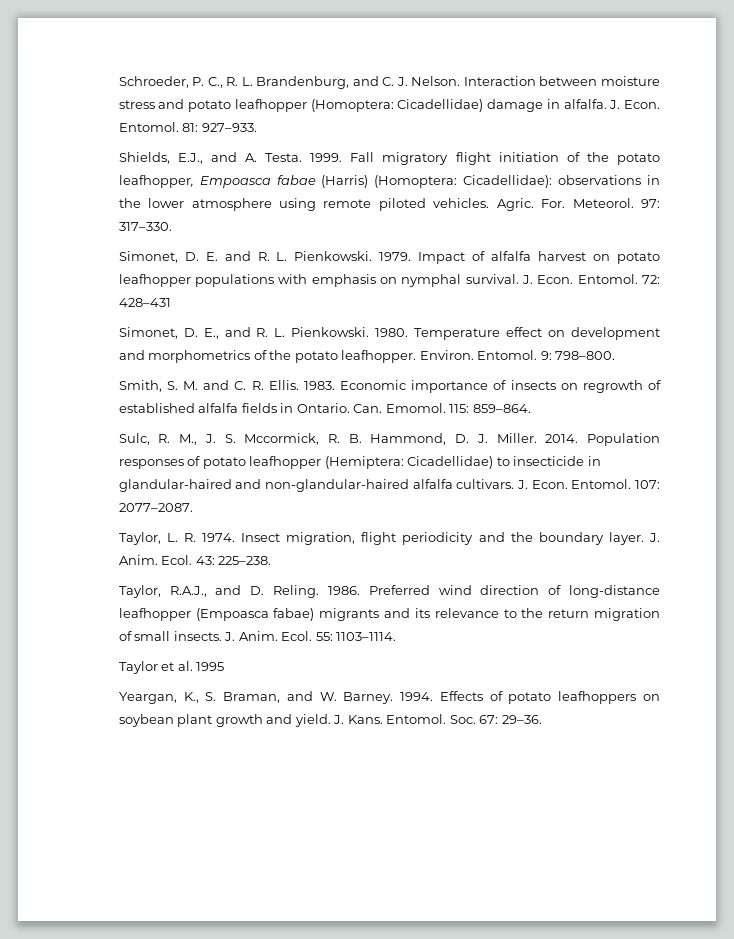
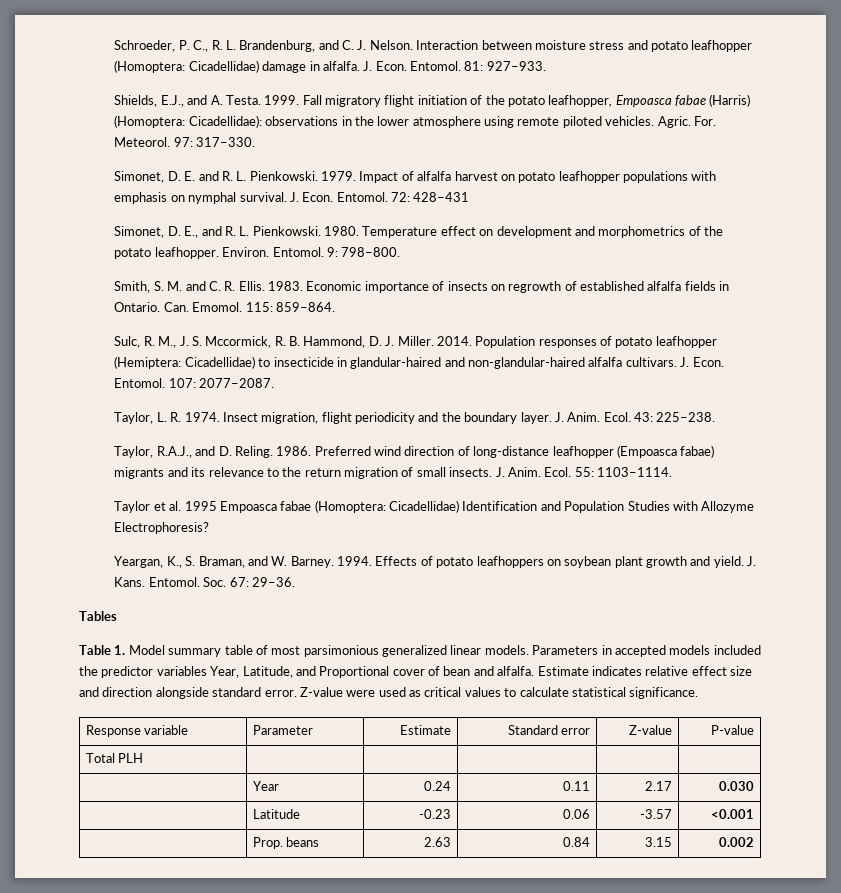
- Taylor et al. 1995
+ Taylor et al. 1995 Empoasca fabae (Homoptera: Cicadellidae) Identification and Population Studies with Allozyme Electrophoresis?
+ Tables
+ Table 1. Model summary table of most parsimonious generalized linear models. Parameters in accepted models included the predictor variables Year, Latitude, and Proportional cover of bean and alfalfa. Estimate indicates relative effect size and direction alongside standard error. Z-value were used as critical values to calculate statistical significance.
+ Response variable | Parameter | Estimate | Standard error | Z-value | P-value
+ Total PLH | | | | |
+ | Year | 0.24 | 0.11 | 2.17 | 0.030
+ | Latitude | -0.23 | 0.06 | -3.57 | <0.001
+ | Prop. beans | 2.63 | 0.84 | 3.15 | 0.002

